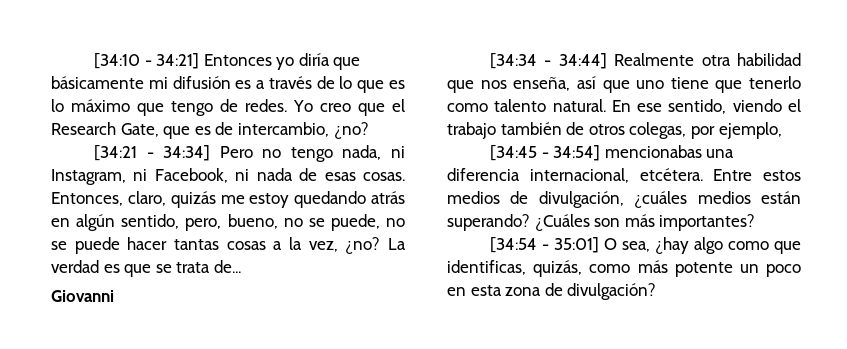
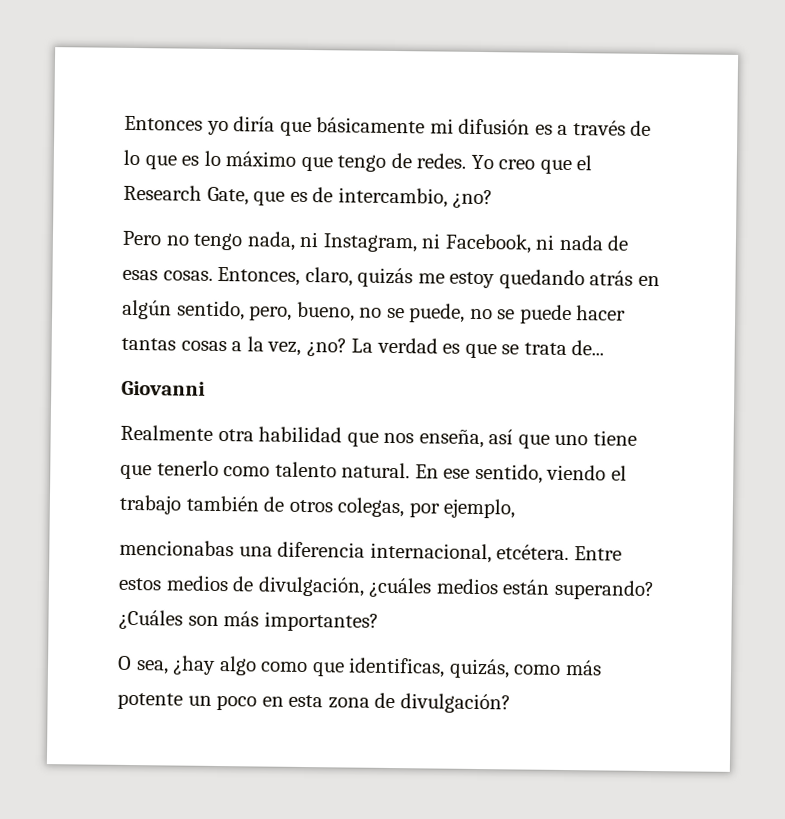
- [34:10 - 34:21] Entonces yo diría que básicamente mi difusión es a través de lo que es lo máximo que tengo de redes.
+ Entonces yo diría que básicamente mi difusión es a través de lo que es lo máximo que tengo de redes.
- [34:21 - 34:34] Pero no tengo nada, ni Instagram, ni Facebook, ni nada de esas cosas.
+ Pero no tengo nada, ni Instagram, ni Facebook, ni nada de esas cosas.
- [34:34 - 34:44] Realmente otra habilidad que nos enseña, así que uno tiene que tenerlo como talento natural.
+ Realmente otra habilidad que nos enseña, así que uno tiene que tenerlo como talento natural.
- [34:45 - 34:54] mencionabas una diferencia internacional, etcétera.
+ mencionabas una diferencia internacional, etcétera.
- [34:54 - 35:01] O sea, ¿hay algo como que identificas, quizás, como más potente un poco en esta zona de divulgación?
+ O sea, ¿hay algo como que identificas, quizás, como más potente un poco en esta zona de divulgación?

